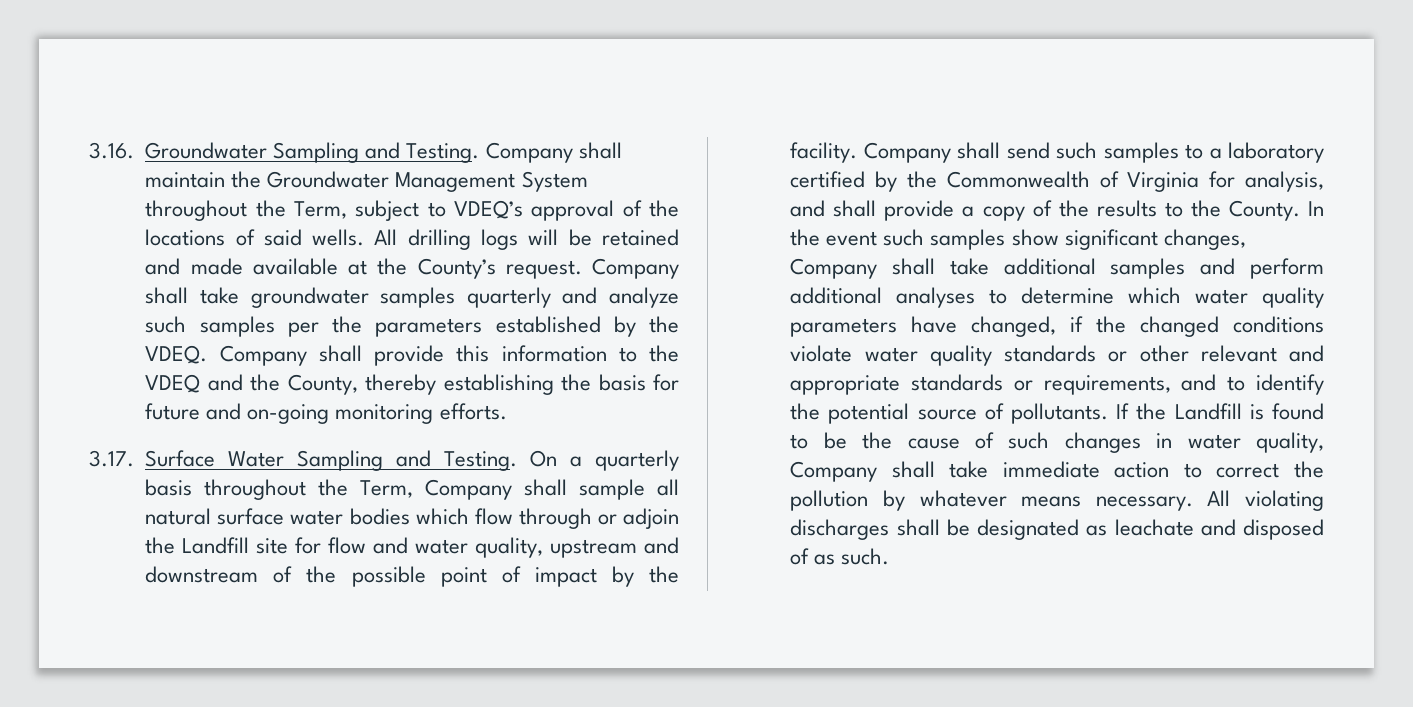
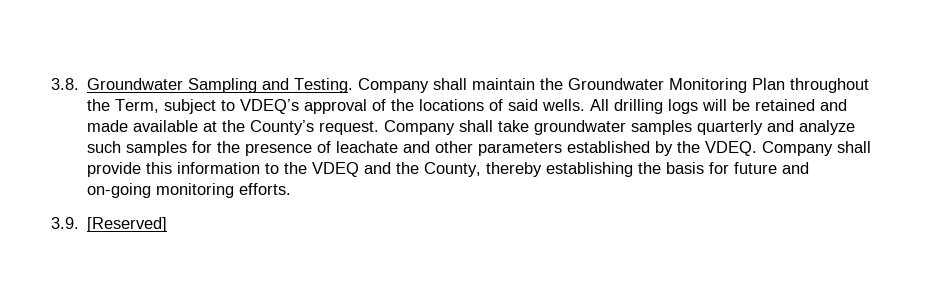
- 3.16. Groundwater Sampling and Testing.
+ 3.8. Groundwater Sampling and Testing.
- Company shall maintain the Groundwater Management System throughout the Term, subject to VDEQ’s approval of the locations of said wells.
+ Company shall maintain the Groundwater Monitoring Plan throughout the Term, subject to VDEQ’s approval of the locations of said wells.
- Company shall take groundwater samples quarterly and analyze such samples per the parameters established by the VDEQ.
+ Company shall take groundwater samples quarterly and analyze such samples for the presence of leachate and other parameters established by the VDEQ.
- 3.17. Surface Water Sampling and Testing. On a quarterly basis throughout the Term, Company shall sample all natural surface water bodies which flow through or adjoin the Landfill site for flow and water quality, upstream and downstream of the possible point of impact by the facility. Company shall send such samples to a laboratory certified by the Commonwealth of Virginia for analysis, and shall provide a copy of the results to the County. In the event such samples show significant changes, Company shall take additional samples and perform additional analyses to determine which water quality parameters have changed, if the changed conditions violate water quality standards or other relevant and appropriate standards or requirements, and to identify the potential source of pollutants. If the Landfill is found to be the cause of such changes in water quality, Company shall take immediate action to correct the pollution by whatever means necessary. All violating discharges shall be designated as leachate and disposed of as such.
+ 3.9. [Reserved]

